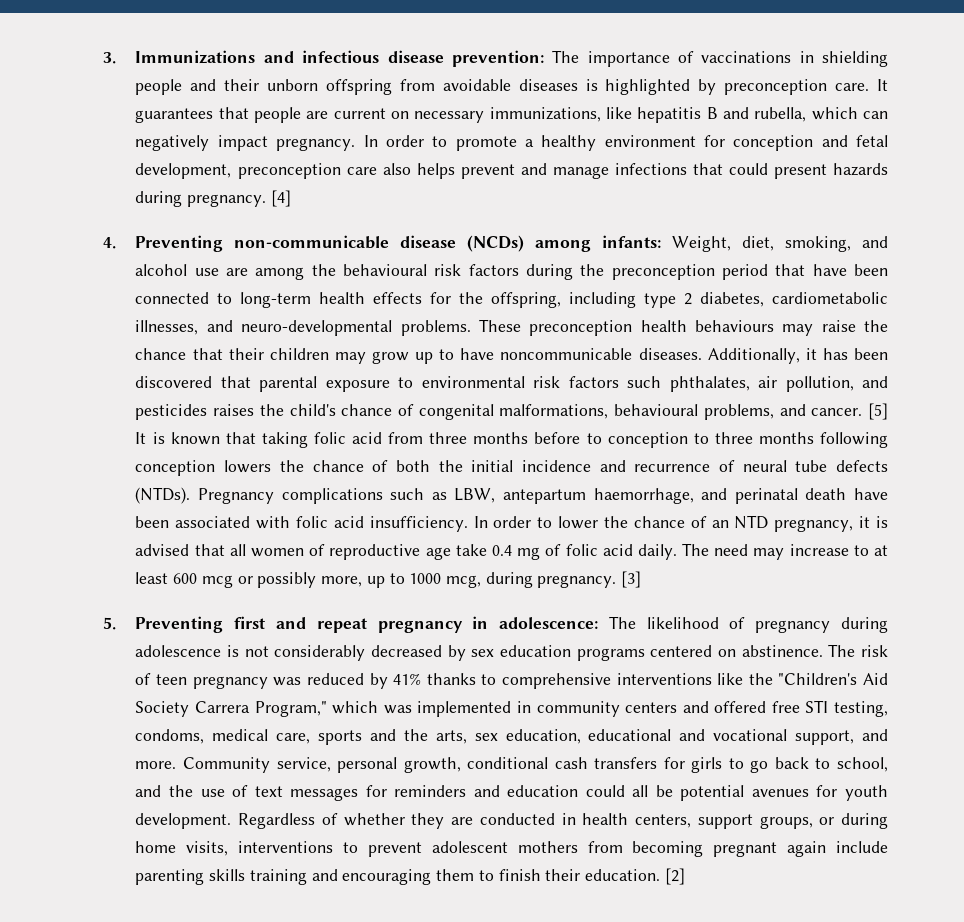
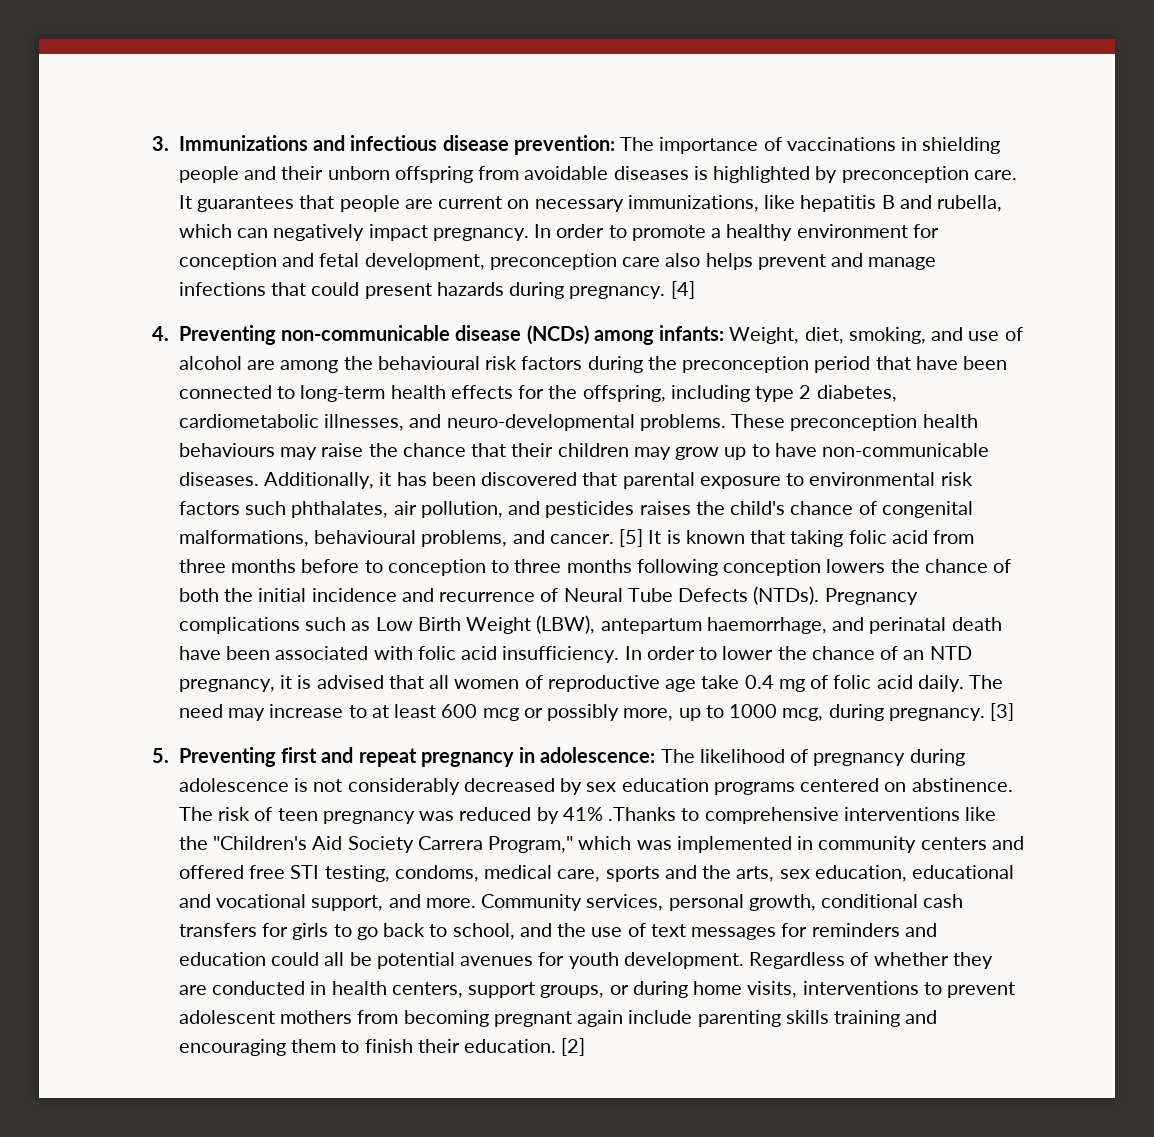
- 4. Preventing non-communicable disease (NCDs) among infants: Weight, diet, smoking, and alcohol use are among the behavioural risk factors during the preconception period that have been connected to long-term health effects for the offspring, including type 2 diabetes, cardiometabolic illnesses, and neuro-developmental problems.
+ 4. Preventing non-communicable disease (NCDs) among infants: Weight, diet, smoking, and use of alcohol are among the behavioural risk factors during the preconception period that have been connected to long-term health effects for the offspring, including type 2 diabetes, cardiometabolic illnesses, and neuro-developmental problems.
- These preconception health behaviours may raise the chance that their children may grow up to have noncommunicable diseases.
+ These preconception health behaviours may raise the chance that their children may grow up to have non-communicable diseases.
- [5] It is known that taking folic acid from three months before to conception to three months following conception lowers the chance of both the initial incidence and recurrence of neural tube defects (NTDs).
+ [5] It is known that taking folic acid from three months before to conception to three months following conception lowers the chance of both the initial incidence and recurrence of Neural Tube Defects (NTDs).
- Pregnancy complications such as LBW, antepartum haemorrhage, and perinatal death have been associated with folic acid insufficiency.
+ Pregnancy complications such as Low Birth Weight (LBW), antepartum haemorrhage, and perinatal death have been associated with folic acid insufficiency.
- The risk of teen pregnancy was reduced by 41% thanks to comprehensive interventions like the "Children's Aid Society Carrera Program," which was implemented in community centers and offered free STI testing, condoms, medical care, sports and the arts, sex education, educational and vocational support, and more.
+ The risk of teen pregnancy was reduced by 41% .Thanks to comprehensive interventions like the "Children's Aid Society Carrera Program," which was implemented in community centers and offered free STI testing, condoms, medical care, sports and the arts, sex education, educational and vocational support, and more.
- Community service, personal growth, conditional cash transfers for girls to go back to school, and the use of text messages for reminders and education could all be potential avenues for youth development.
+ Community services, personal growth, conditional cash transfers for girls to go back to school, and the use of text messages for reminders and education could all be potential avenues for youth development.

